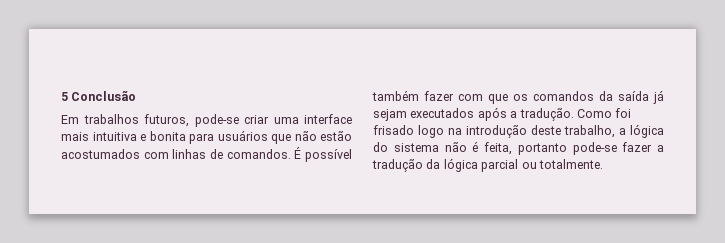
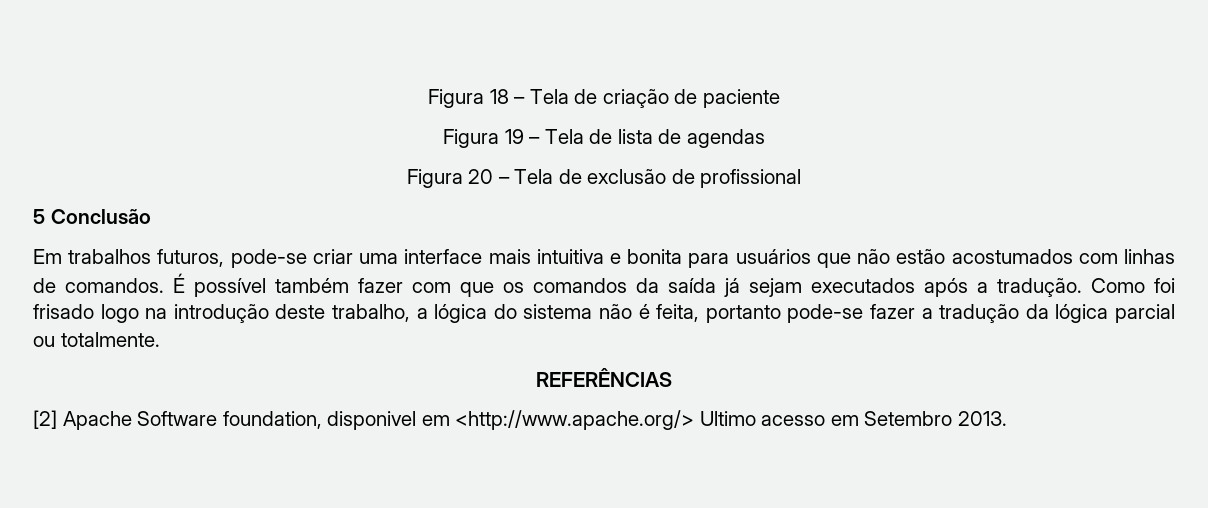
+ Figura 18 – Tela de criação de paciente
+ Figura 19 – Tela de lista de agendas
+ Figura 20 – Tela de exclusão de profissional
+ REFERÊNCIAS
+ [2] Apache Software foundation, disponivel em <http://www.apache.org/> Ultimo acesso em Setembro 2013.

